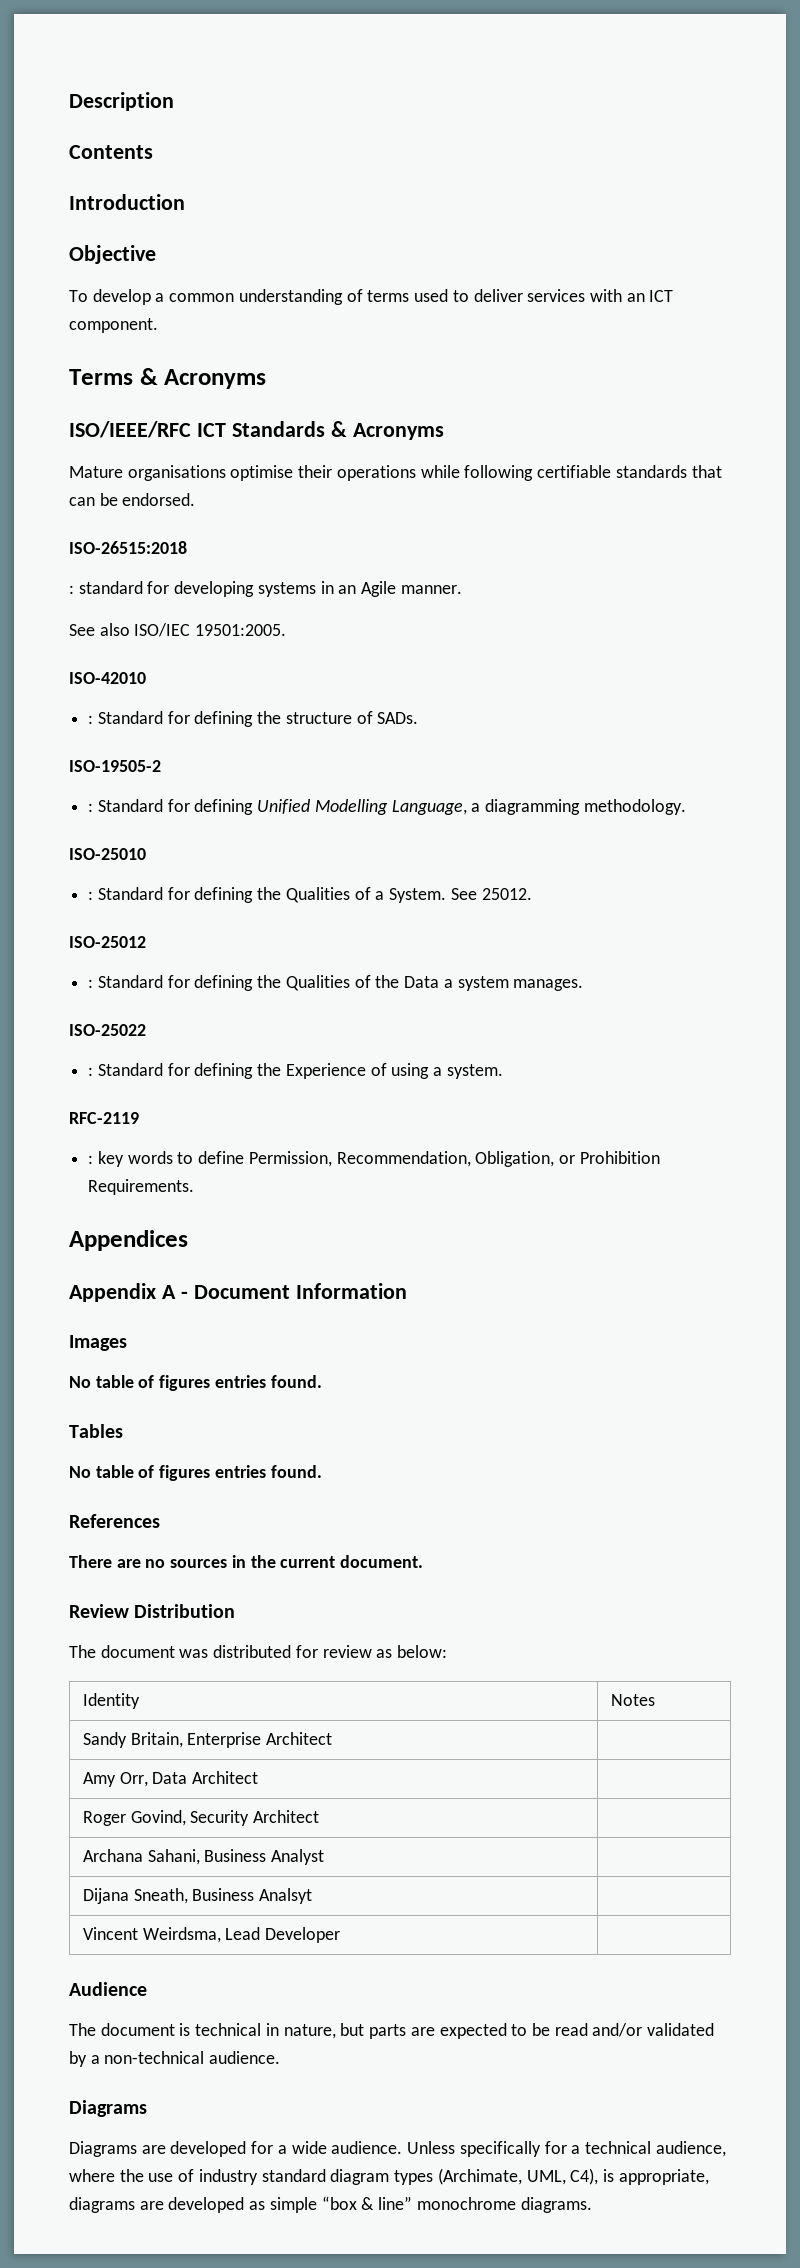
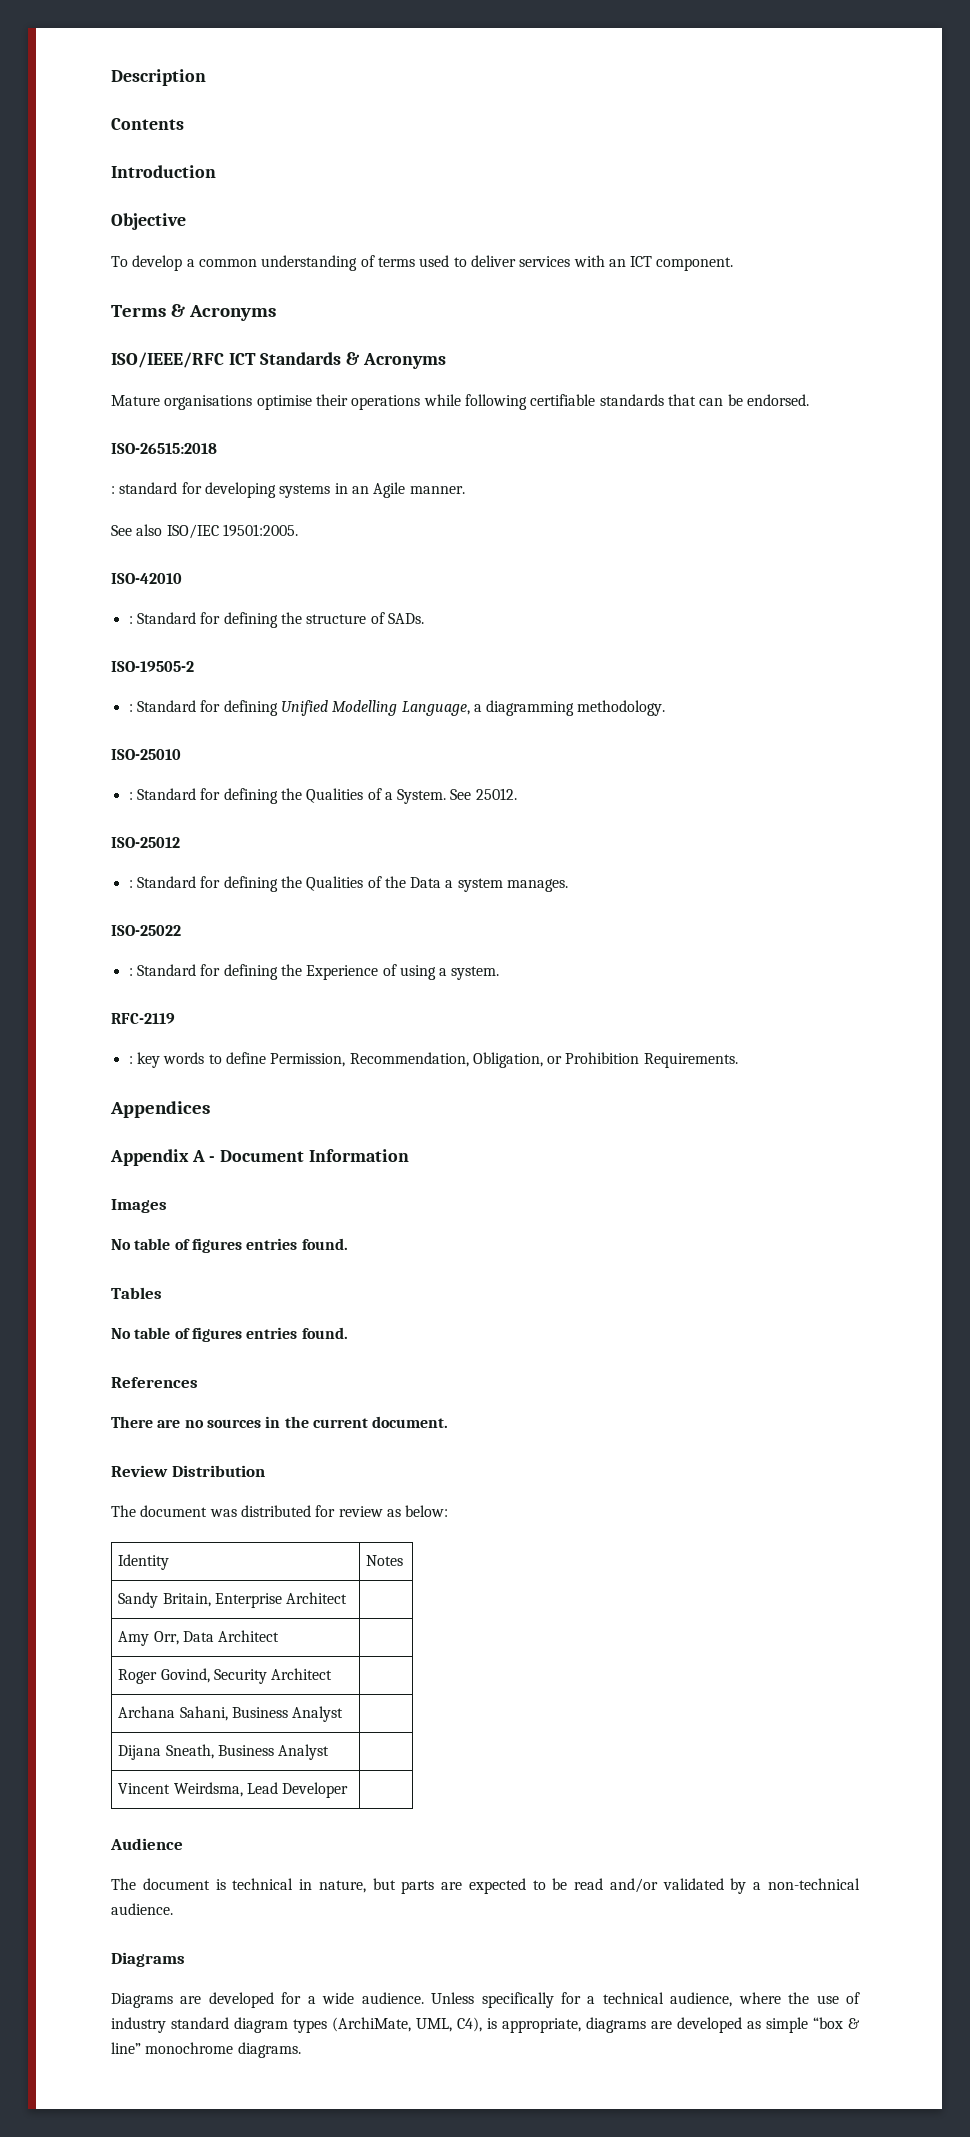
- Dijana Sneath, Business Analsyt |
+ Dijana Sneath, Business Analyst |
- Unless specifically for a technical audience, where the use of industry standard diagram types (Archimate, UML, C4), is appropriate, diagrams are developed as simple “box & line” monochrome diagrams.
+ Unless specifically for a technical audience, where the use of industry standard diagram types (ArchiMate, UML, C4), is appropriate, diagrams are developed as simple “box & line” monochrome diagrams.

